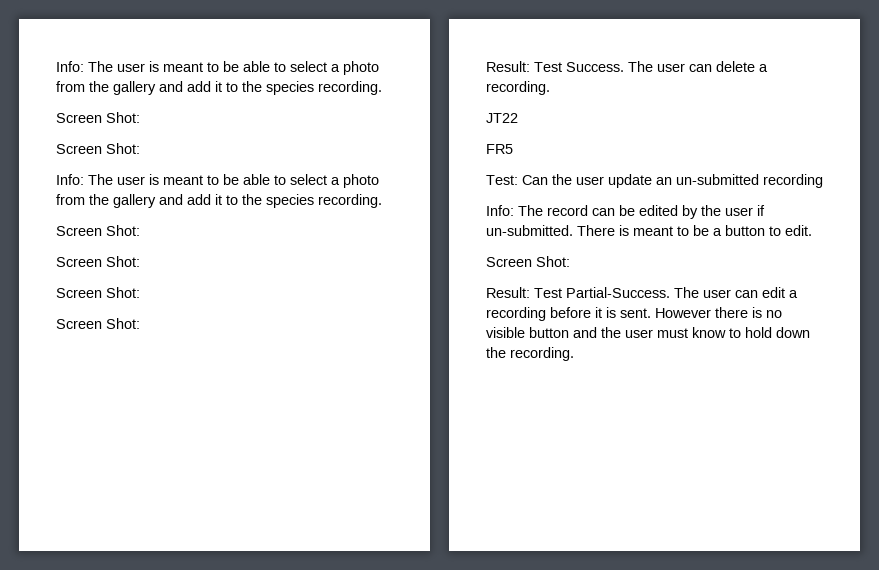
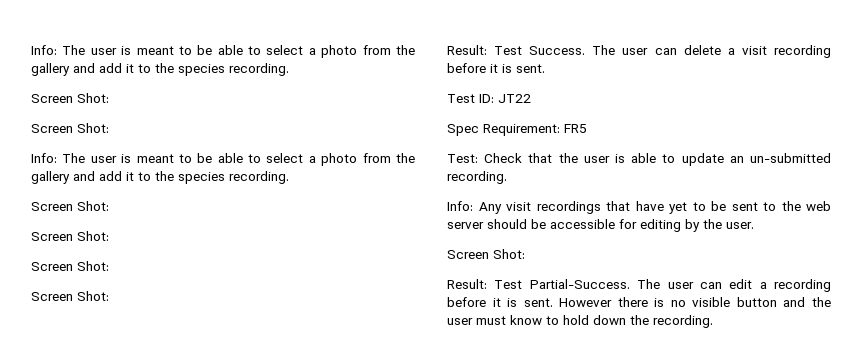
- The user can delete a recording.
- JT22
+ The user can delete a visit recording before it is sent.
+ Test ID: JT22
- FR5
+ Spec Requirement: FR5
- Test: Can the user update an un-submitted recording
- Info: The record can be edited by the user if un-submitted. There is meant to be a button to edit.
+ Test: Check that the user is able to update an un-submitted recording.
+ Info: Any visit recordings that have yet to be sent to the web server should be accessible for editing by the user.

